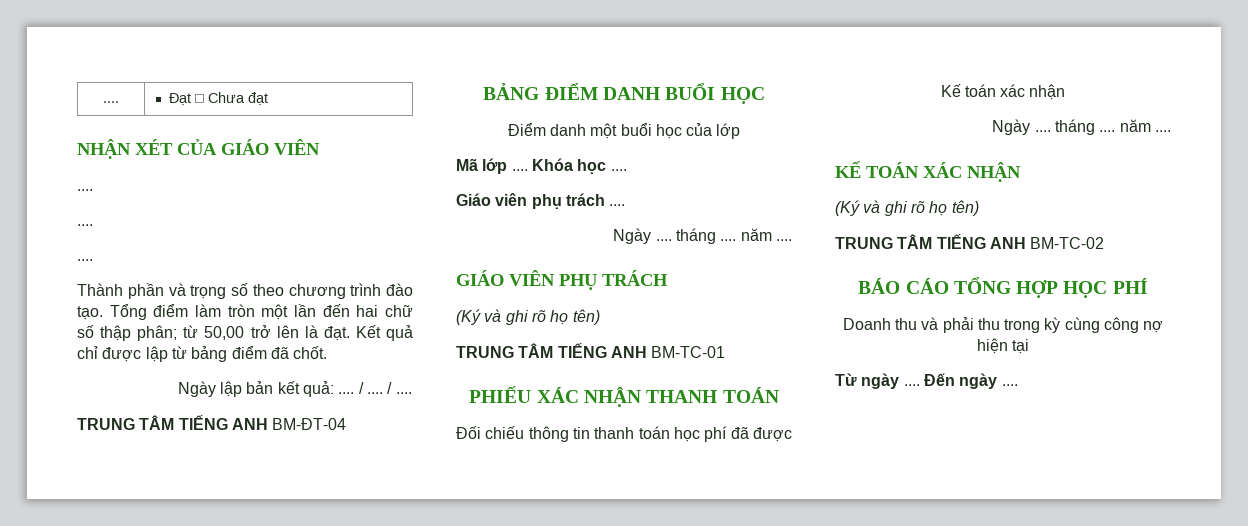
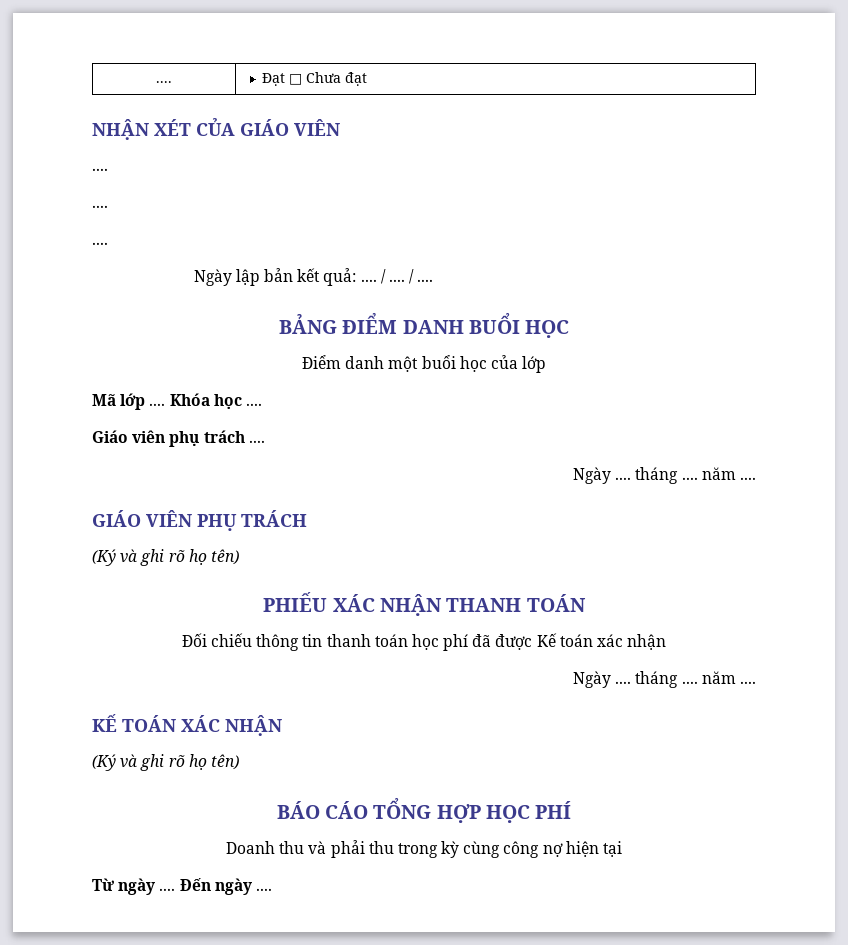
- Thành phần và trọng số theo chương trình đào tạo. Tổng điểm làm tròn một lần đến hai chữ số thập phân; từ 50,00 trở lên là đạt. Kết quả chỉ được lập từ bảng điểm đã chốt.
- TRUNG TÂM TIẾNG ANH BM-ĐT-04
- TRUNG TÂM TIẾNG ANH BM-TC-01
- TRUNG TÂM TIẾNG ANH BM-TC-02

